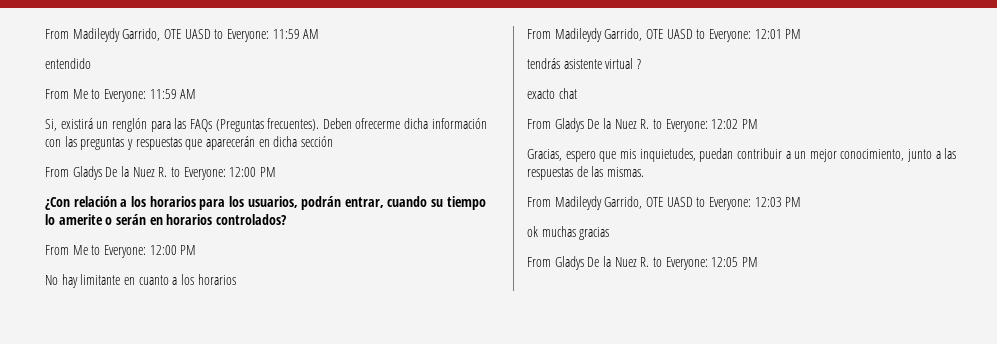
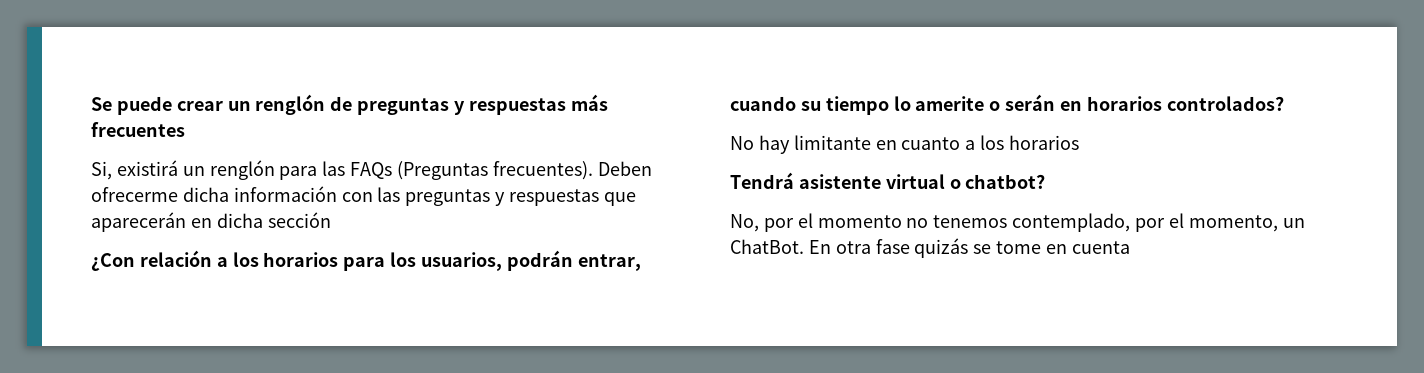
- From Madileydy Garrido, OTE UASD to Everyone: 11:59 AM
- entendido
- From Me to Everyone: 11:59 AM
+ Se puede crear un renglón de preguntas y respuestas más frecuentes
- From Gladys De la Nuez R. to Everyone: 12:00 PM
- From Me to Everyone: 12:00 PM
- From Madileydy Garrido, OTE UASD to Everyone: 12:01 PM
- tendrás asistente virtual ?
- exacto chat
- From Gladys De la Nuez R. to Everyone: 12:02 PM
- Gracias, espero que mis inquietudes, puedan contribuir a un mejor conocimiento, junto a las respuestas de las mismas.
- From Madileydy Garrido, OTE UASD to Everyone: 12:03 PM
- ok muchas gracias
- From Gladys De la Nuez R. to Everyone: 12:05 PM
+ Tendrá asistente virtual o chatbot?
+ No, por el momento no tenemos contemplado, por el momento, un ChatBot. En otra fase quizás se tome en cuenta

